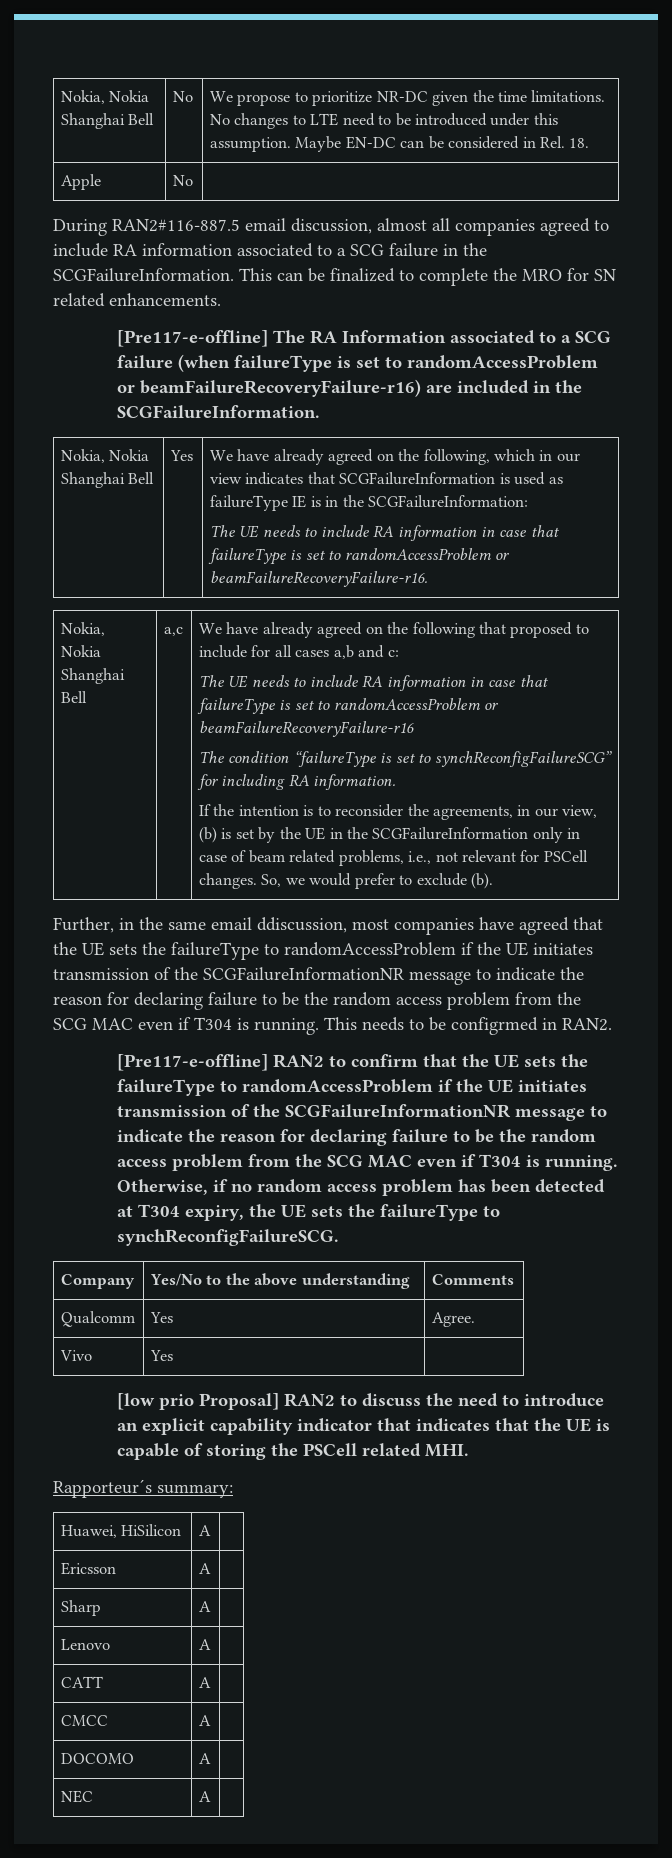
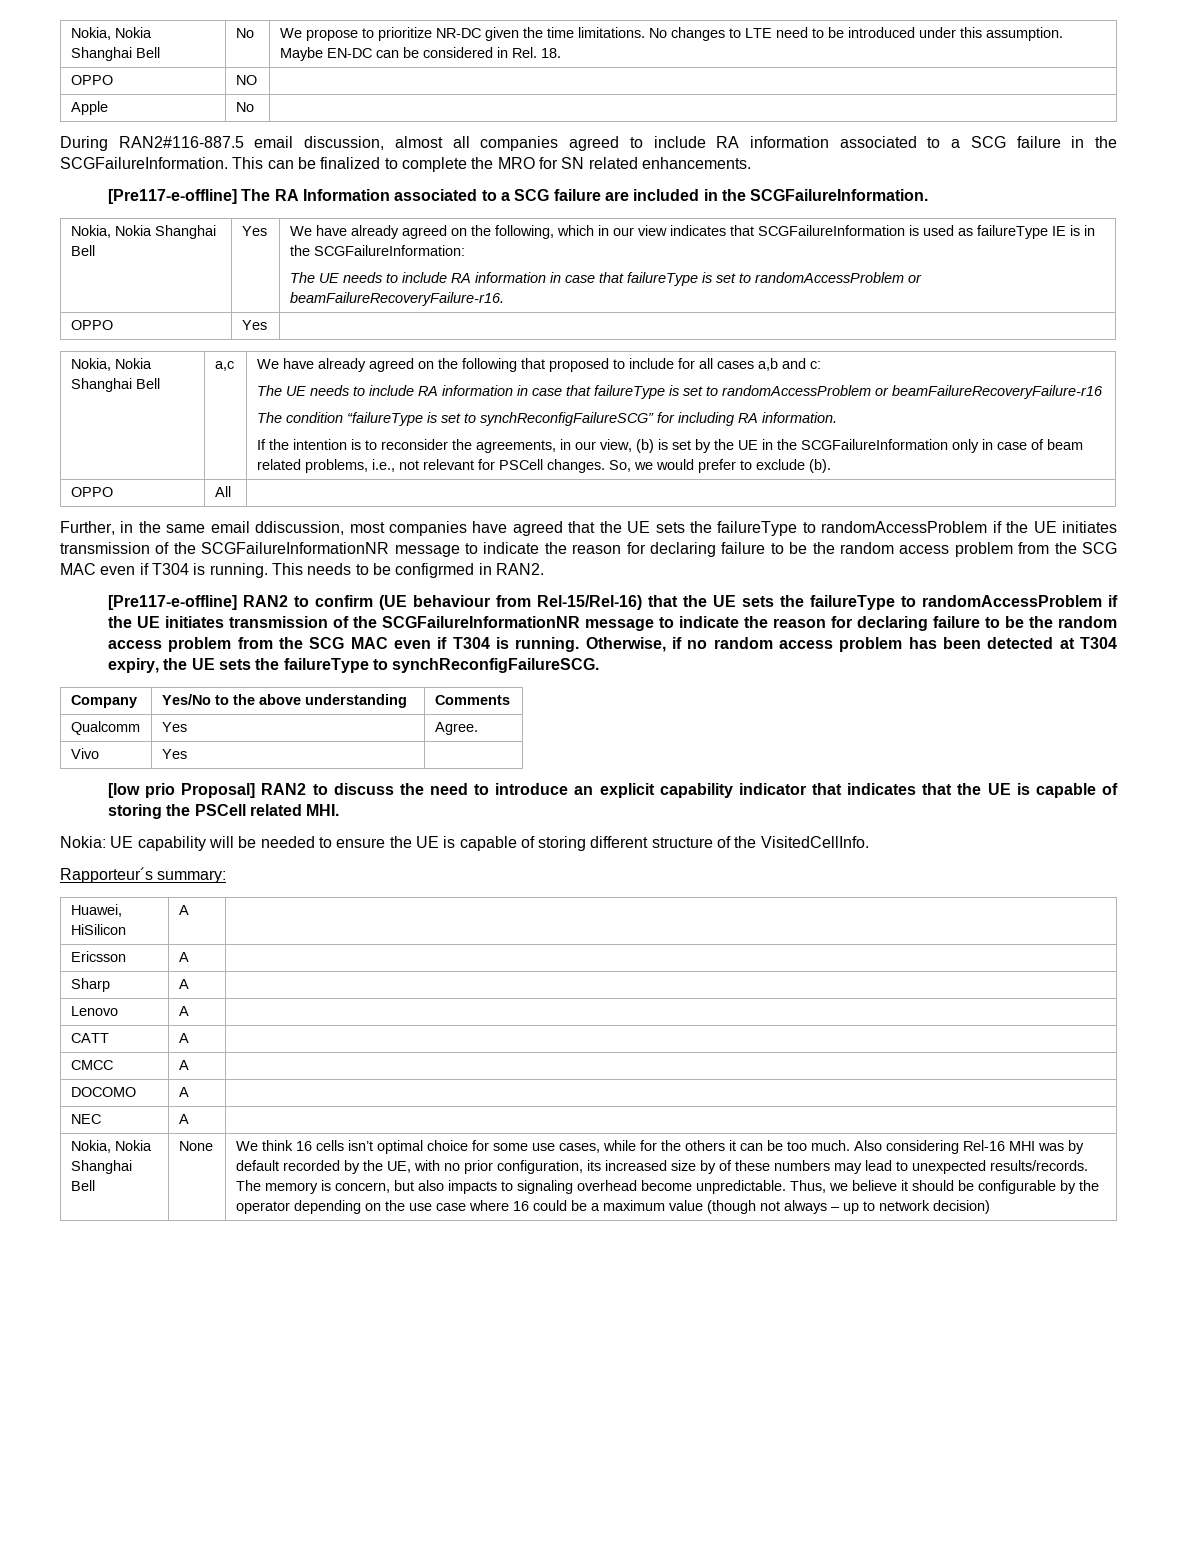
+ OPPO | NO |
- [Pre117-e-offline] The RA Information associated to a SCG failure (when failureType is set to randomAccessProblem or beamFailureRecoveryFailure-r16) are included in the SCGFailureInformation.
+ [Pre117-e-offline] The RA Information associated to a SCG failure are included in the SCGFailureInformation.
+ OPPO | Yes |
+ OPPO | All |
- [Pre117-e-offline] RAN2 to confirm that the UE sets the failureType to randomAccessProblem if the UE initiates transmission of the SCGFailureInformationNR message to indicate the reason for declaring failure to be the random access problem from the SCG MAC even if T304 is running.
+ [Pre117-e-offline] RAN2 to confirm (UE behaviour from Rel-15/Rel-16) that the UE sets the failureType to randomAccessProblem if the UE initiates transmission of the SCGFailureInformationNR message to indicate the reason for declaring failure to be the random access problem from the SCG MAC even if T304 is running.
+ Nokia: UE capability will be needed to ensure the UE is capable of storing different structure of the VisitedCellInfo.
+ Nokia, Nokia Shanghai Bell | None | We think 16 cells isn’t optimal choice for some use cases, while for the others it can be too much. Also considering Rel-16 MHI was by default recorded by the UE, with no prior configuration, its increased size by of these numbers may lead to unexpected results/records. The memory is concern, but also impacts to signaling overhead become unpredictable. Thus, we believe it should be configurable by the operator depending on the use case where 16 could be a maximum value (though not always – up to network decision)

